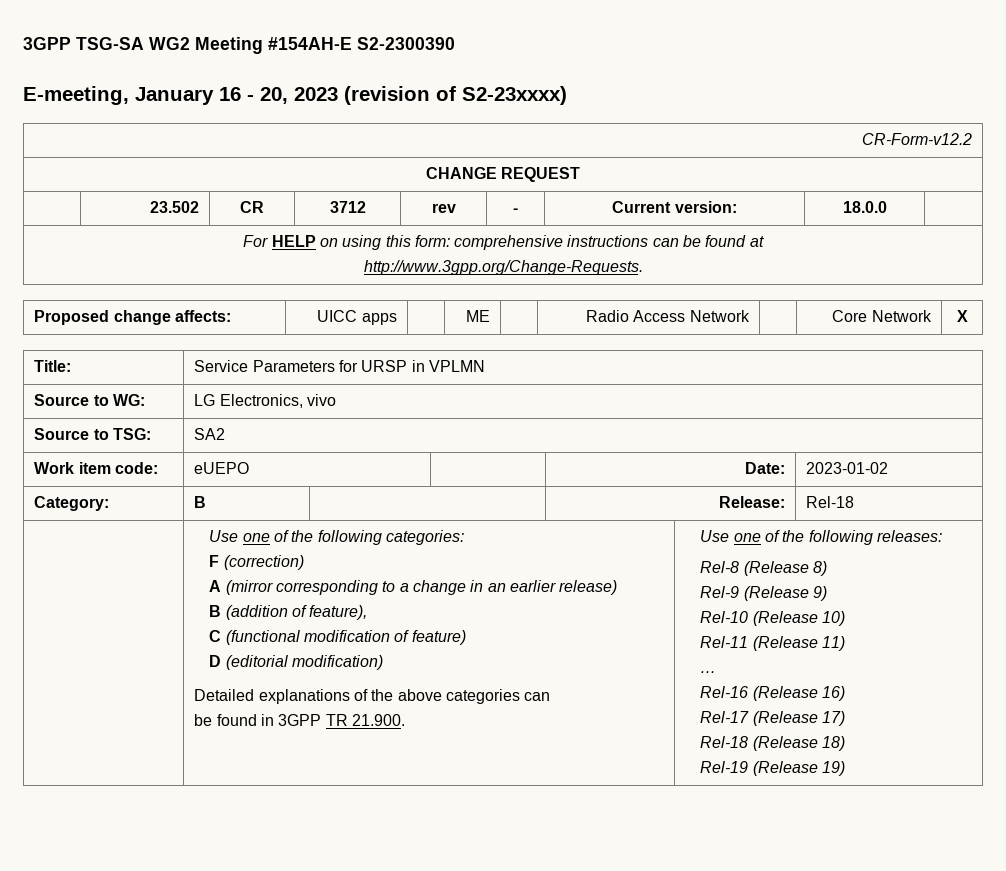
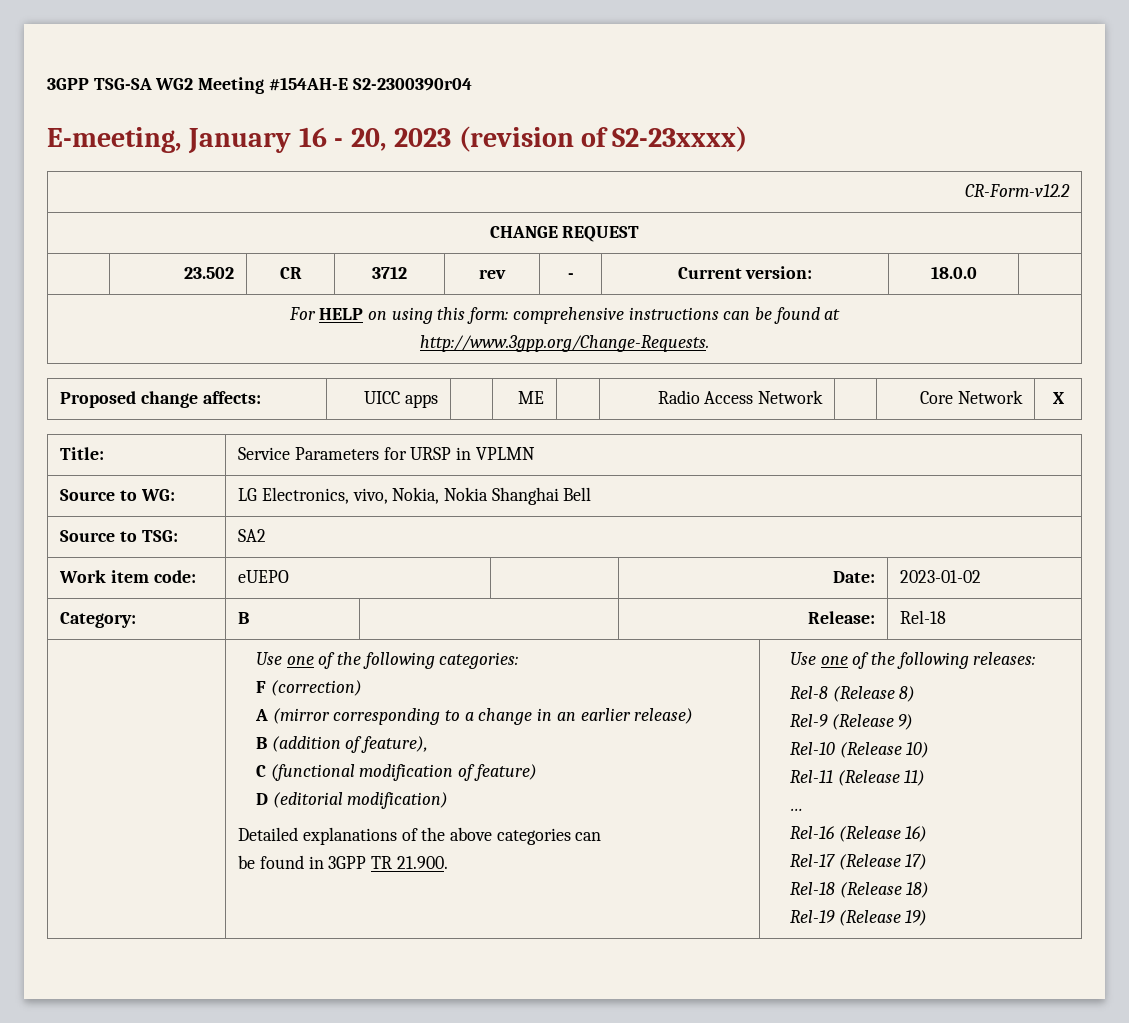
- 3GPP TSG-SA WG2 Meeting #154AH-E S2-2300390
+ 3GPP TSG-SA WG2 Meeting #154AH-E S2-2300390r04
- Source to WG: | LG Electronics, vivo
+ Source to WG: | LG Electronics, vivo, Nokia, Nokia Shanghai Bell

